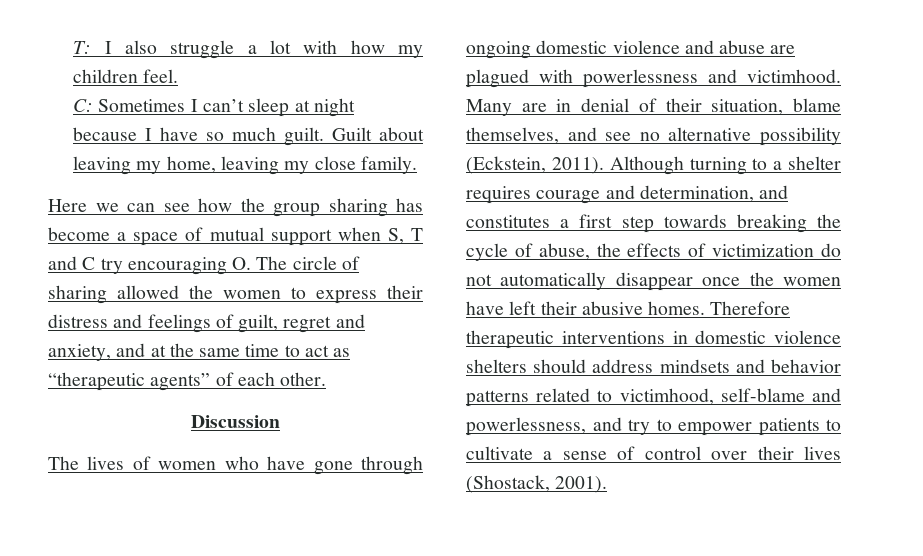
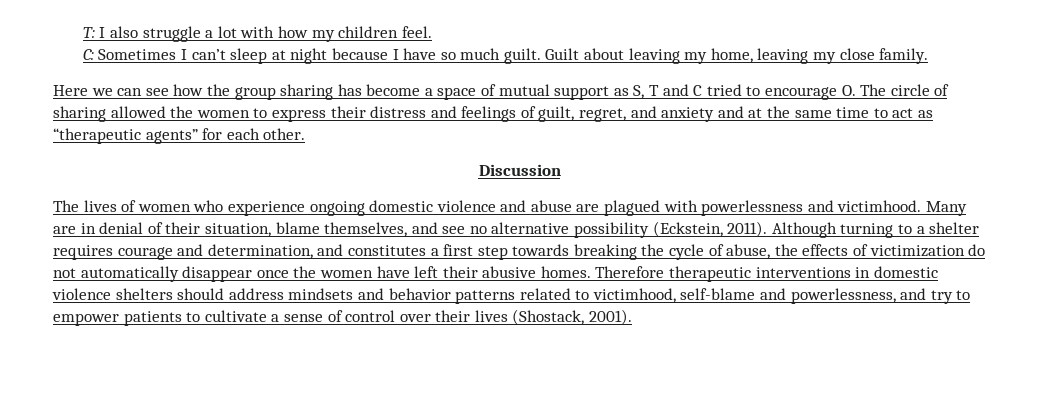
- Here we can see how the group sharing has become a space of mutual support when S, T and C try encouraging O. The circle of sharing allowed the women to express their distress and feelings of guilt, regret and anxiety, and at the same time to act as “therapeutic agents” of each other.
+ Here we can see how the group sharing has become a space of mutual support as S, T and C tried to encourage O. The circle of sharing allowed the women to express their distress and feelings of guilt, regret, and anxiety and at the same time to act as “therapeutic agents” for each other.
- The lives of women who have gone through ongoing domestic violence and abuse are plagued with powerlessness and victimhood.
+ The lives of women who experience ongoing domestic violence and abuse are plagued with powerlessness and victimhood.

